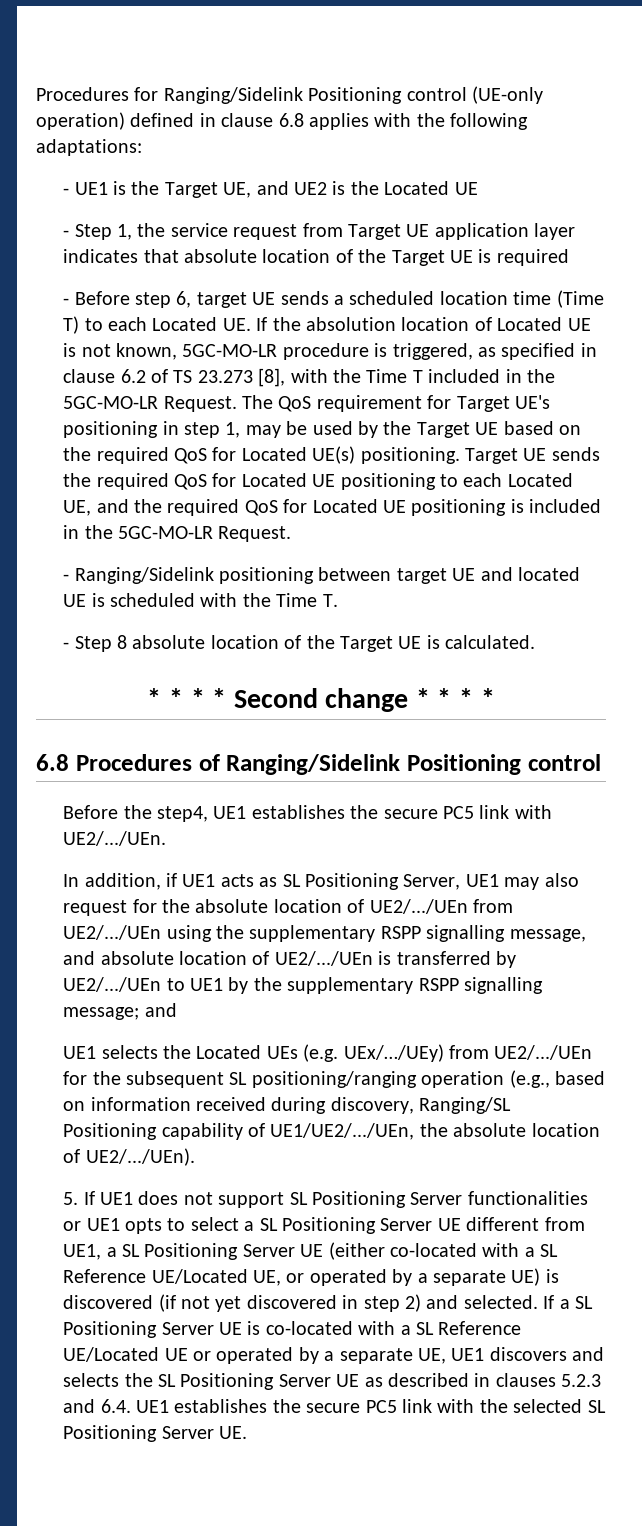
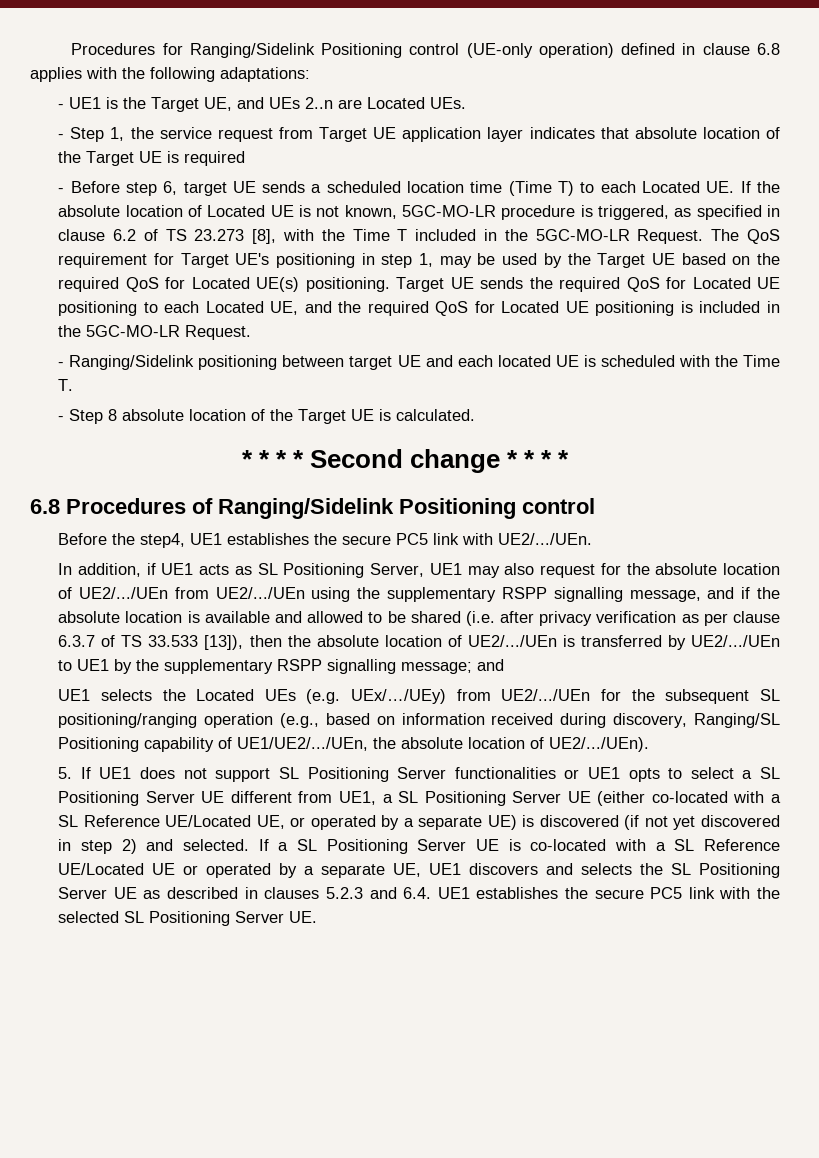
- - UE1 is the Target UE, and UE2 is the Located UE
+ - UE1 is the Target UE, and UEs 2..n are Located UEs.
- - Before step 6, target UE sends a scheduled location time (Time T) to each Located UE. If the absolution location of Located UE is not known, 5GC-MO-LR procedure is triggered, as specified in clause 6.2 of TS 23.273 [8], with the Time T included in the 5GC-MO-LR Request.
+ - Before step 6, target UE sends a scheduled location time (Time T) to each Located UE. If the absolute location of Located UE is not known, 5GC-MO-LR procedure is triggered, as specified in clause 6.2 of TS 23.273 [8], with the Time T included in the 5GC-MO-LR Request.
- - Ranging/Sidelink positioning between target UE and located UE is scheduled with the Time T.
+ - Ranging/Sidelink positioning between target UE and each located UE is scheduled with the Time T.
- In addition, if UE1 acts as SL Positioning Server, UE1 may also request for the absolute location of UE2/.../UEn from UE2/.../UEn using the supplementary RSPP signalling message, and absolute location of UE2/.../UEn is transferred by UE2/.../UEn to UE1 by the supplementary RSPP signalling message; and
+ In addition, if UE1 acts as SL Positioning Server, UE1 may also request for the absolute location of UE2/.../UEn from UE2/.../UEn using the supplementary RSPP signalling message, and if the absolute location is available and allowed to be shared (i.e. after privacy verification as per clause 6.3.7 of TS 33.533 [13]), then the absolute location of UE2/.../UEn is transferred by UE2/.../UEn to UE1 by the supplementary RSPP signalling message; and

